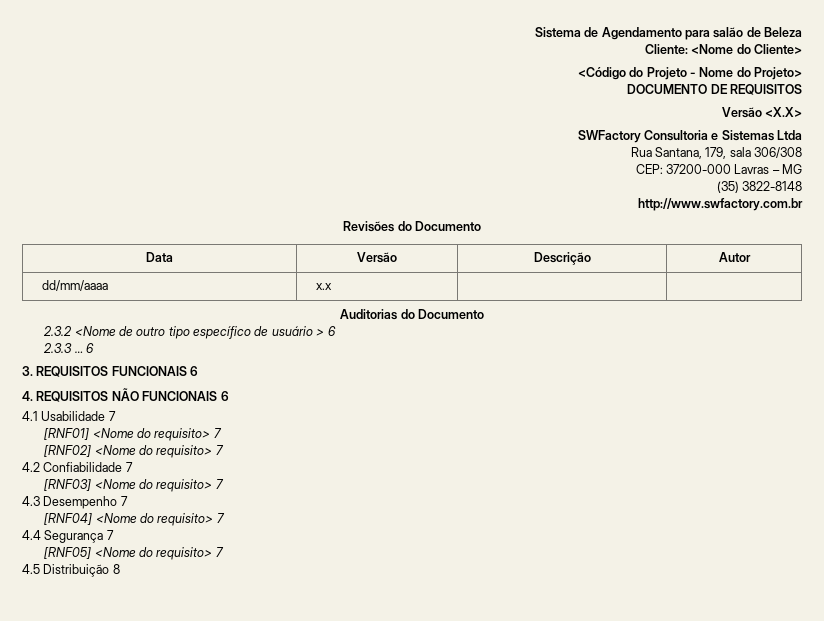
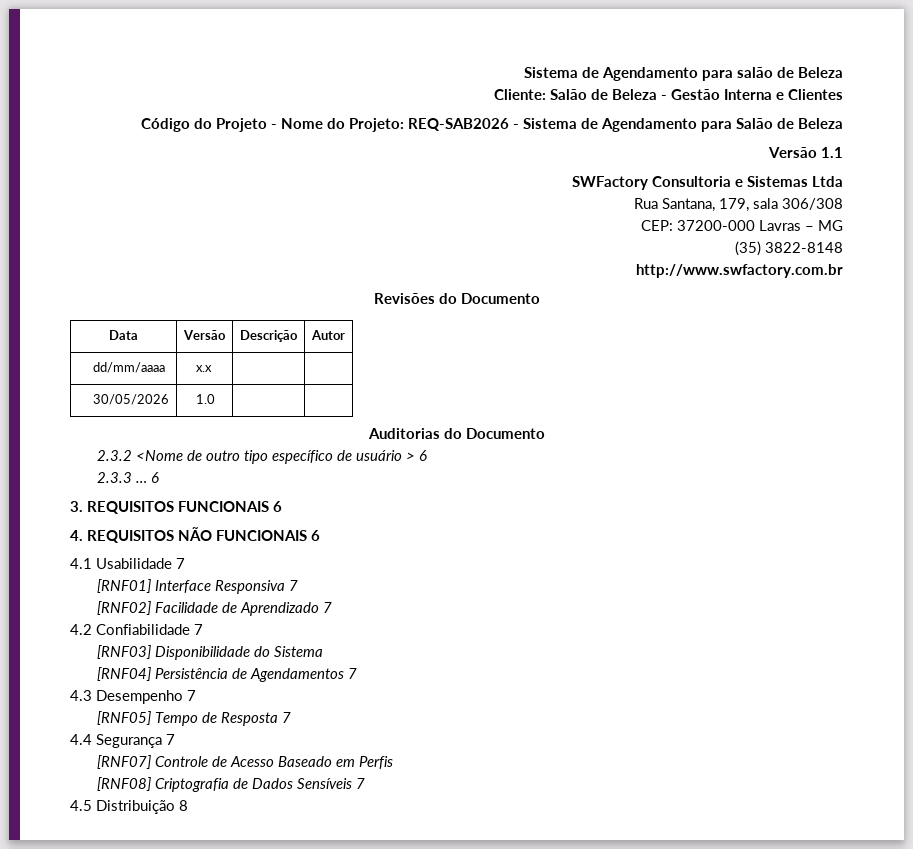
- Cliente: <Nome do Cliente>
- <Código do Projeto - Nome do Projeto>
- DOCUMENTO DE REQUISITOS
- Versão <X.X>
+ Cliente: Salão de Beleza - Gestão Interna e Clientes
+ Código do Projeto - Nome do Projeto: REQ-SAB2026 - Sistema de Agendamento para Salão de Beleza
+ Versão 1.1
+ 30/05/2026 | 1.0 | |
- [RNF01] <Nome do requisito> 7
+ [RNF01] Interface Responsiva 7
- [RNF02] <Nome do requisito> 7
+ [RNF02] Facilidade de Aprendizado 7
- [RNF03] <Nome do requisito> 7
+ [RNF03] Disponibilidade do Sistema
+ [RNF04] Persistência de Agendamentos 7
- [RNF04] <Nome do requisito> 7
+ [RNF05] Tempo de Resposta 7
- [RNF05] <Nome do requisito> 7
+ [RNF07] Controle de Acesso Baseado em Perfis
+ [RNF08] Criptografia de Dados Sensíveis 7

